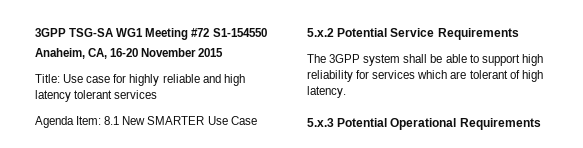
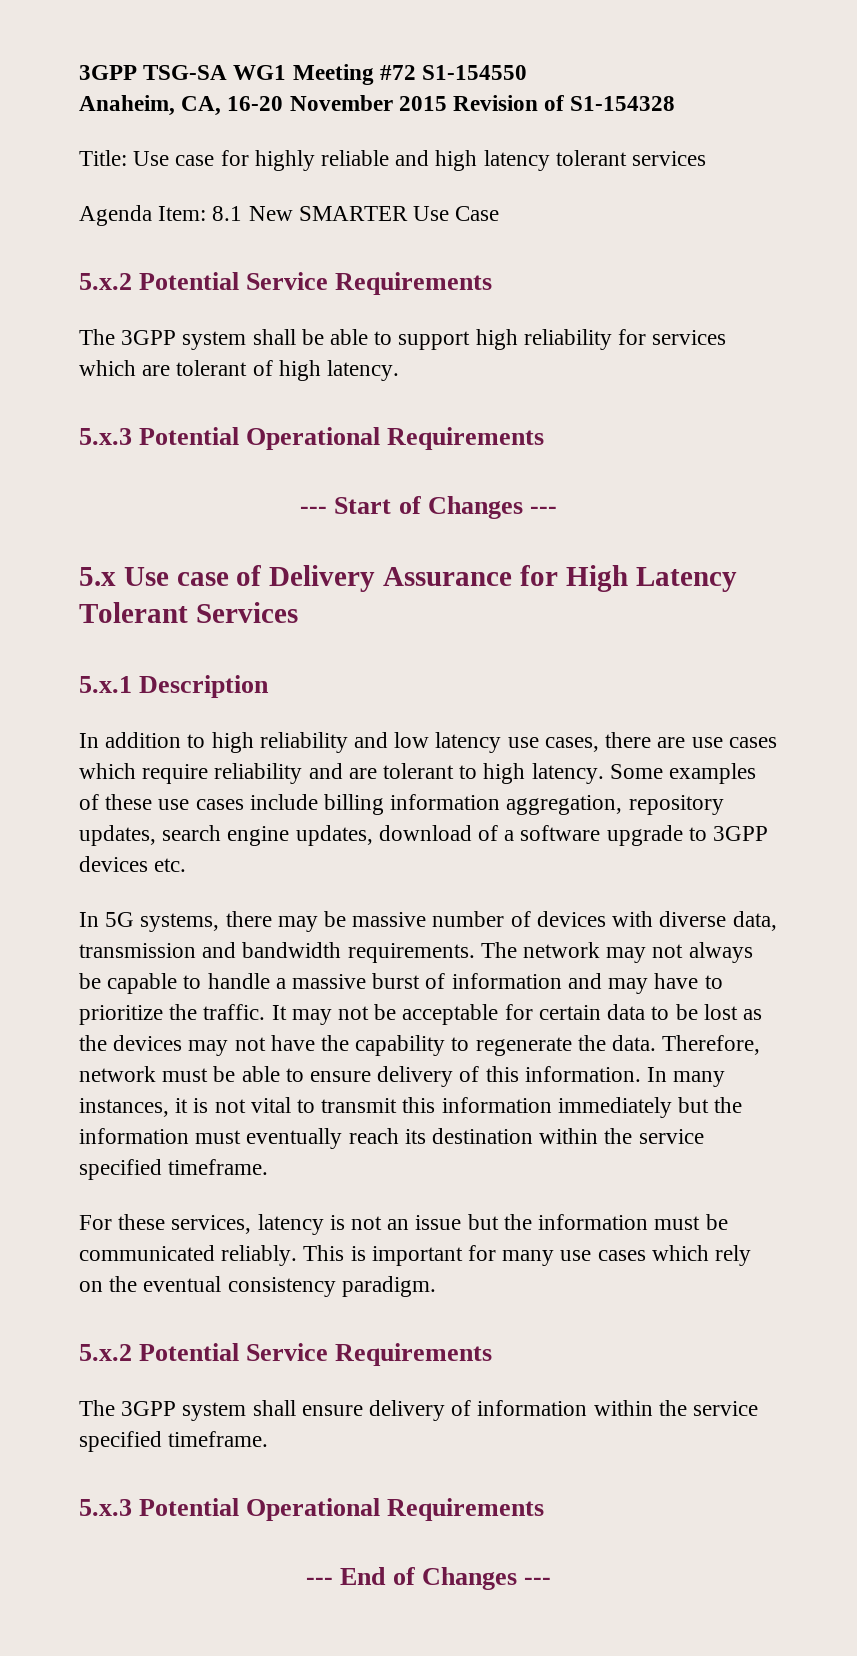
- Anaheim, CA, 16-20 November 2015
+ Anaheim, CA, 16-20 November 2015 Revision of S1-154328
+ --- Start of Changes ---
+ 5.x Use case of Delivery Assurance for High Latency Tolerant Services
+ 5.x.1 Description
+ In addition to high reliability and low latency use cases, there are use cases which require reliability and are tolerant to high latency. Some examples of these use cases include billing information aggregation, repository updates, search engine updates, download of a software upgrade to 3GPP devices etc.
+ In 5G systems, there may be massive number of devices with diverse data, transmission and bandwidth requirements. The network may not always be capable to handle a massive burst of information and may have to prioritize the traffic. It may not be acceptable for certain data to be lost as the devices may not have the capability to regenerate the data. Therefore, network must be able to ensure delivery of this information. In many instances, it is not vital to transmit this information immediately but the information must eventually reach its destination within the service specified timeframe.
+ For these services, latency is not an issue but the information must be communicated reliably. This is important for many use cases which rely on the eventual consistency paradigm.
+ 5.x.2 Potential Service Requirements
+ The 3GPP system shall ensure delivery of information within the service specified timeframe.
+ 5.x.3 Potential Operational Requirements
+ --- End of Changes ---

